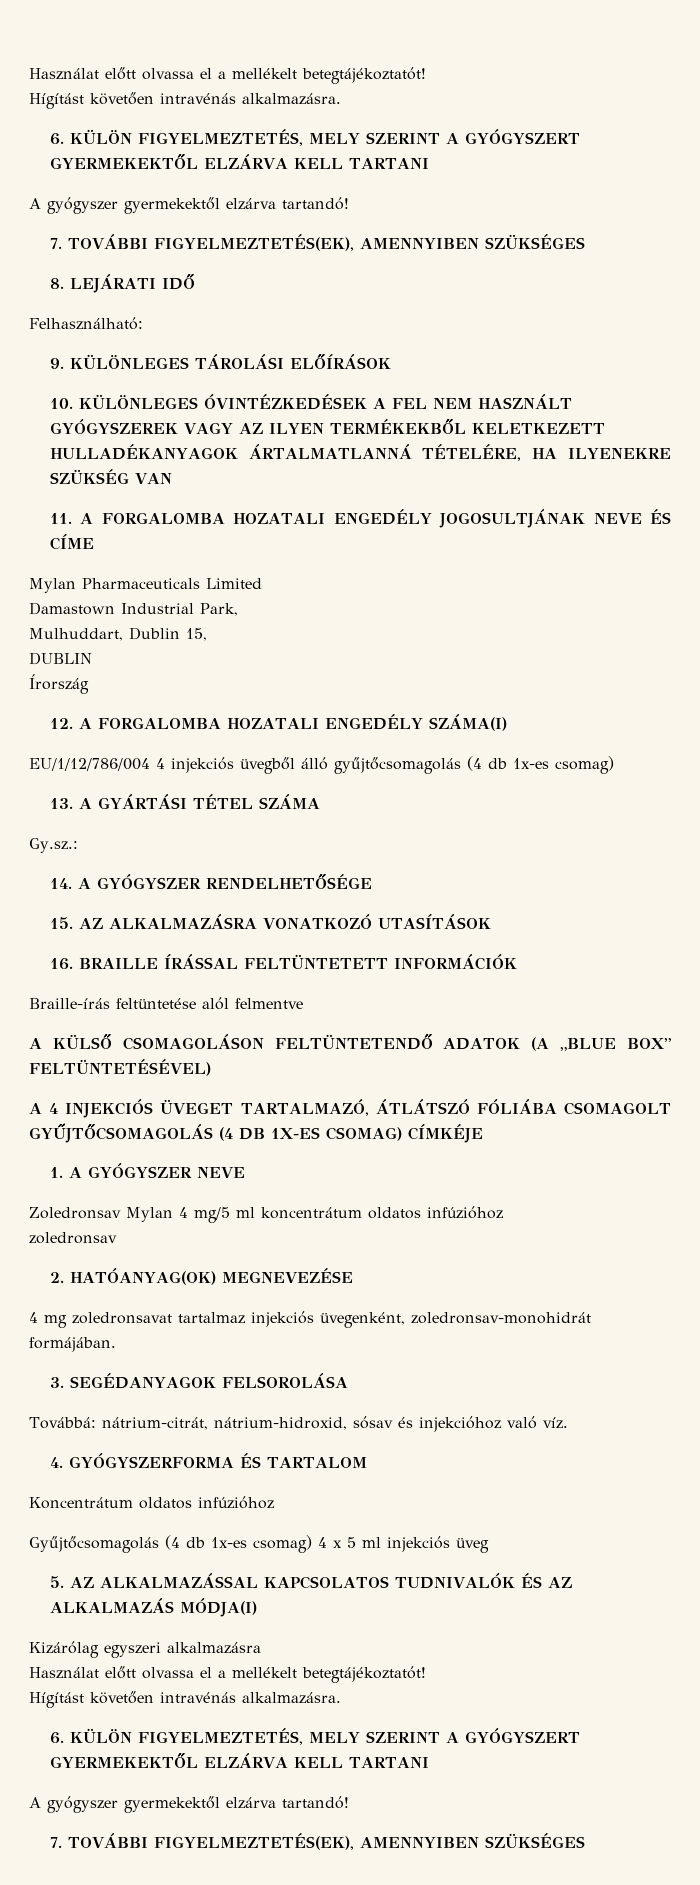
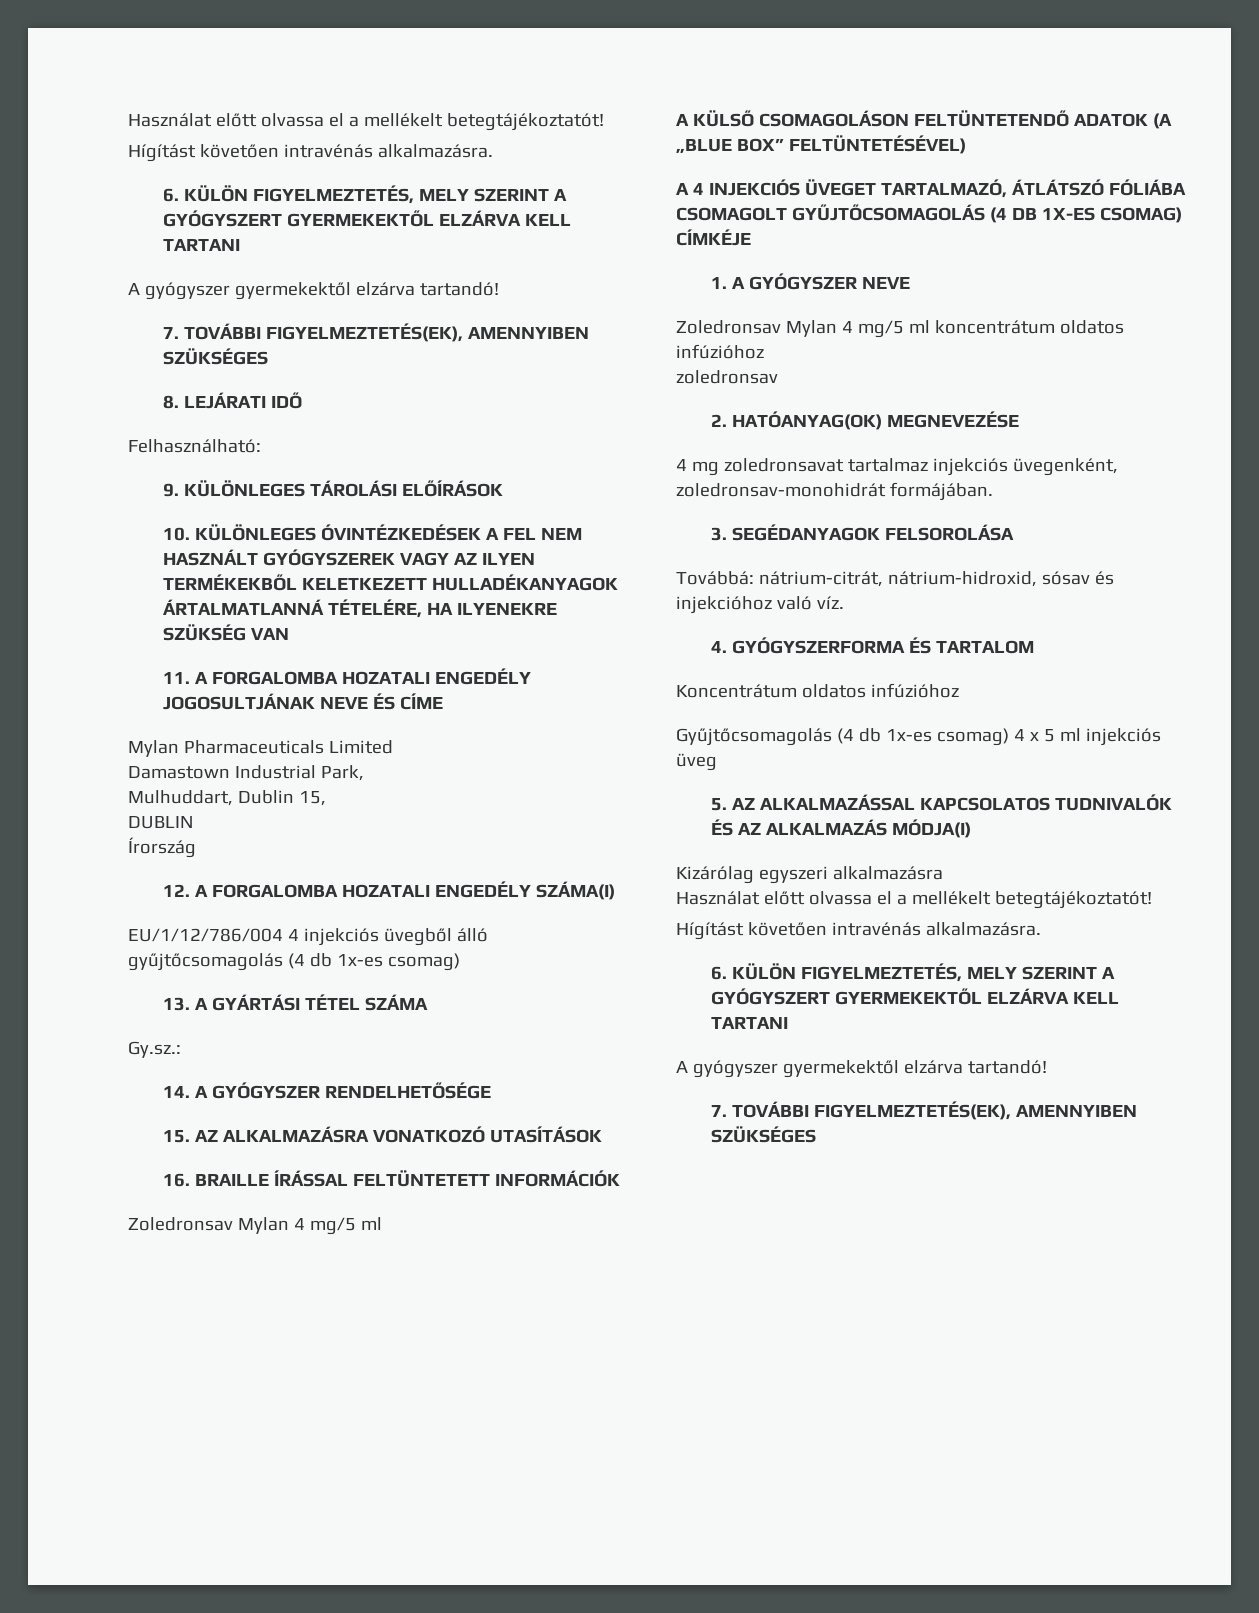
  16. BRAILLE ÍRÁSSAL FELTÜNTETETT INFORMÁCIÓK
- Braille-írás feltüntetése alól felmentve
+ Zoledronsav Mylan 4 mg/5 ml

